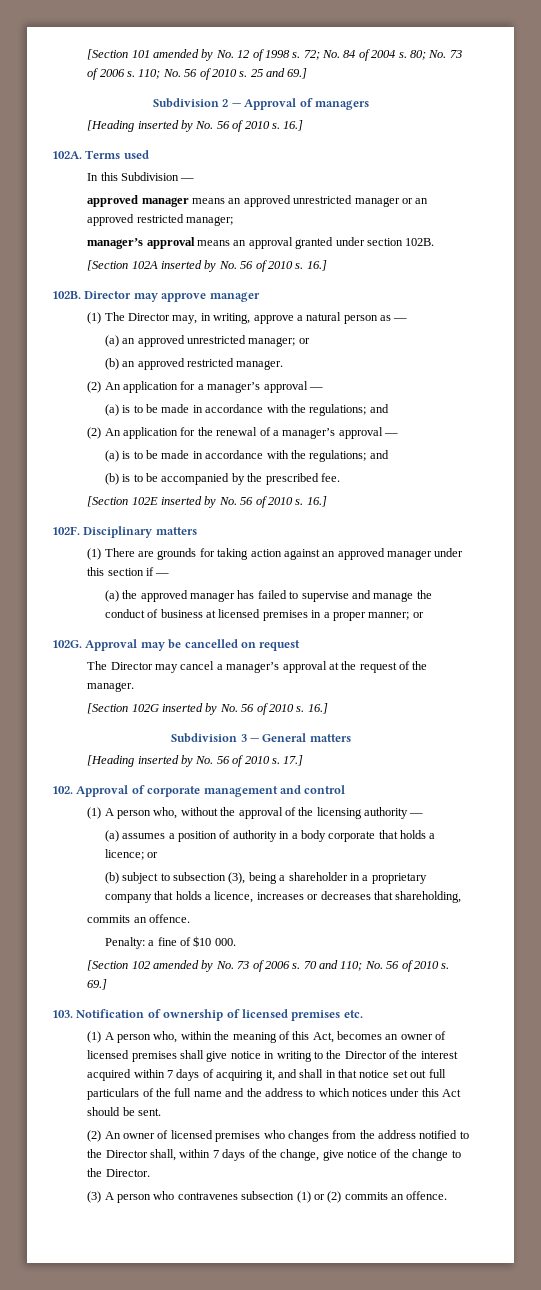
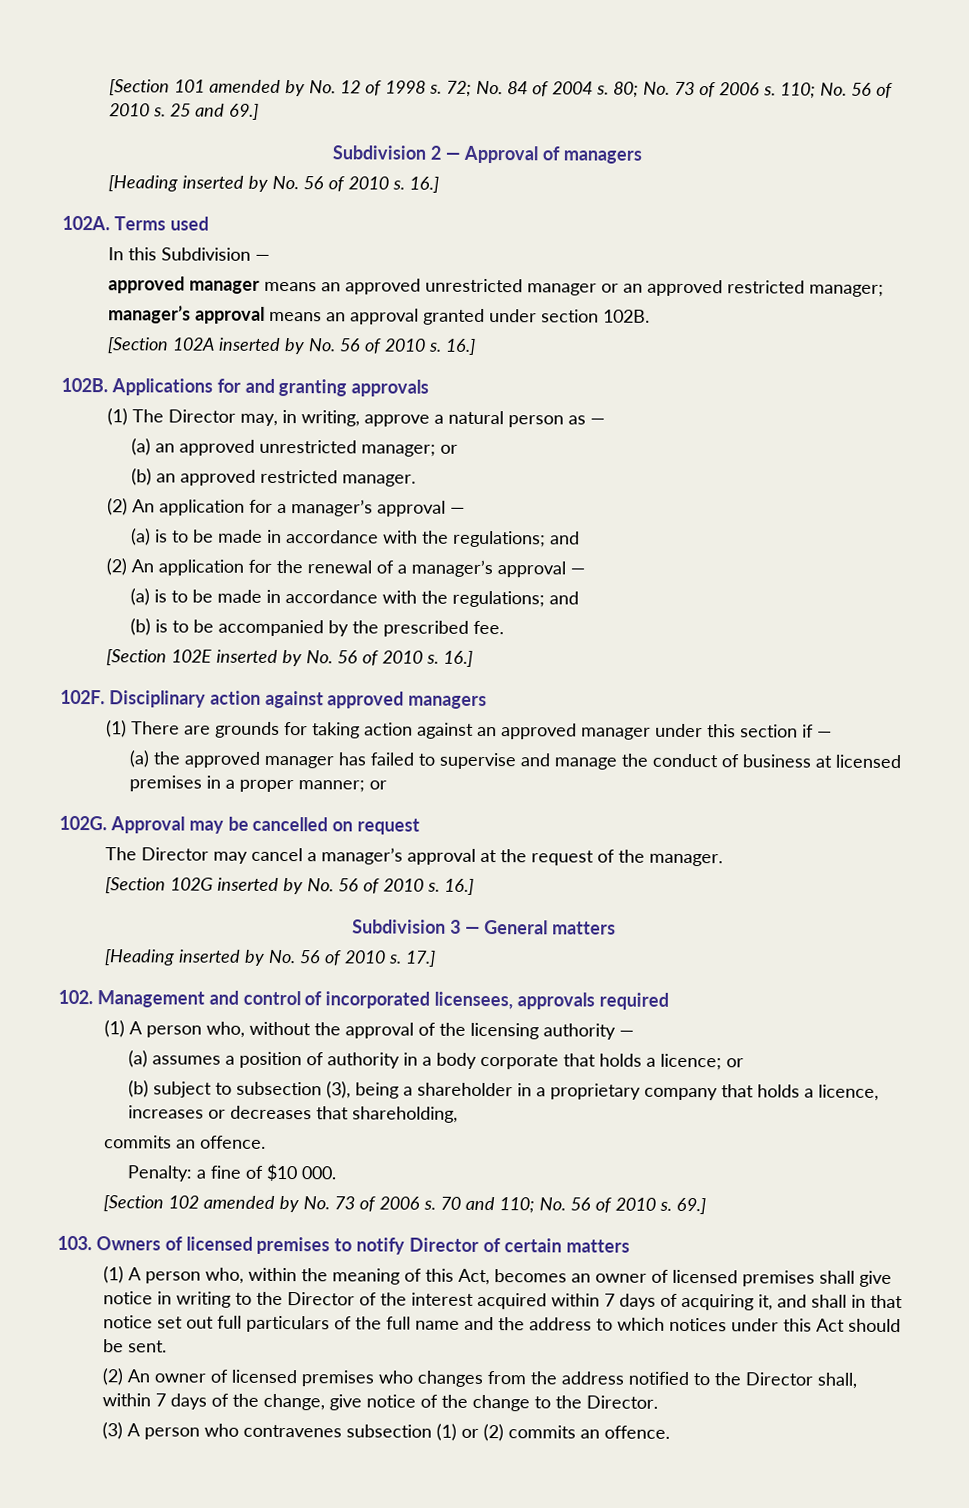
- Director may approve manager
+ Applications for and granting approvals
- Disciplinary matters
+ Disciplinary action against approved managers
- 102. Approval of corporate management and control
+ 102. Management and control of incorporated licensees, approvals required
- 103. Notification of ownership of licensed premises etc.
+ 103. Owners of licensed premises to notify Director of certain matters

